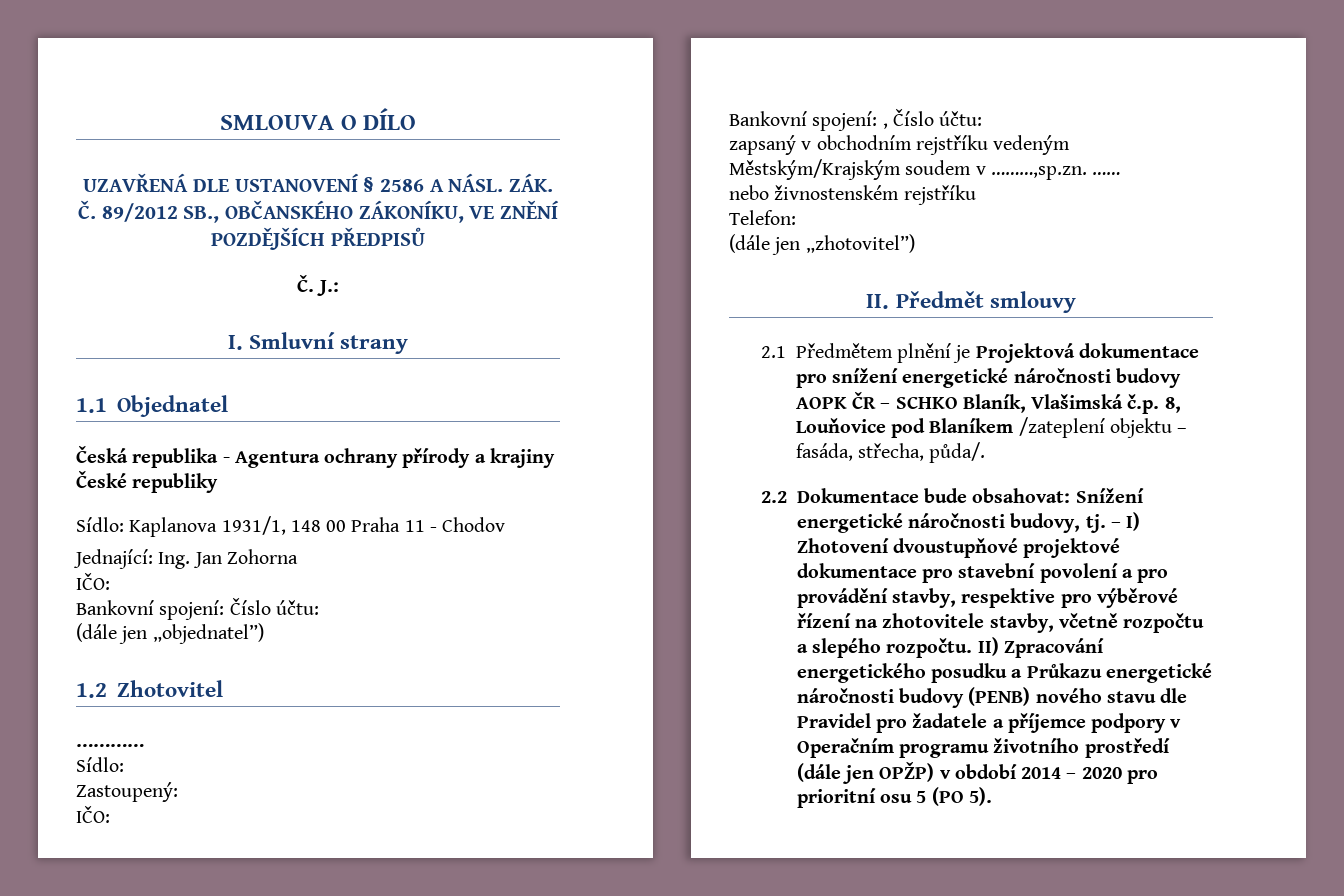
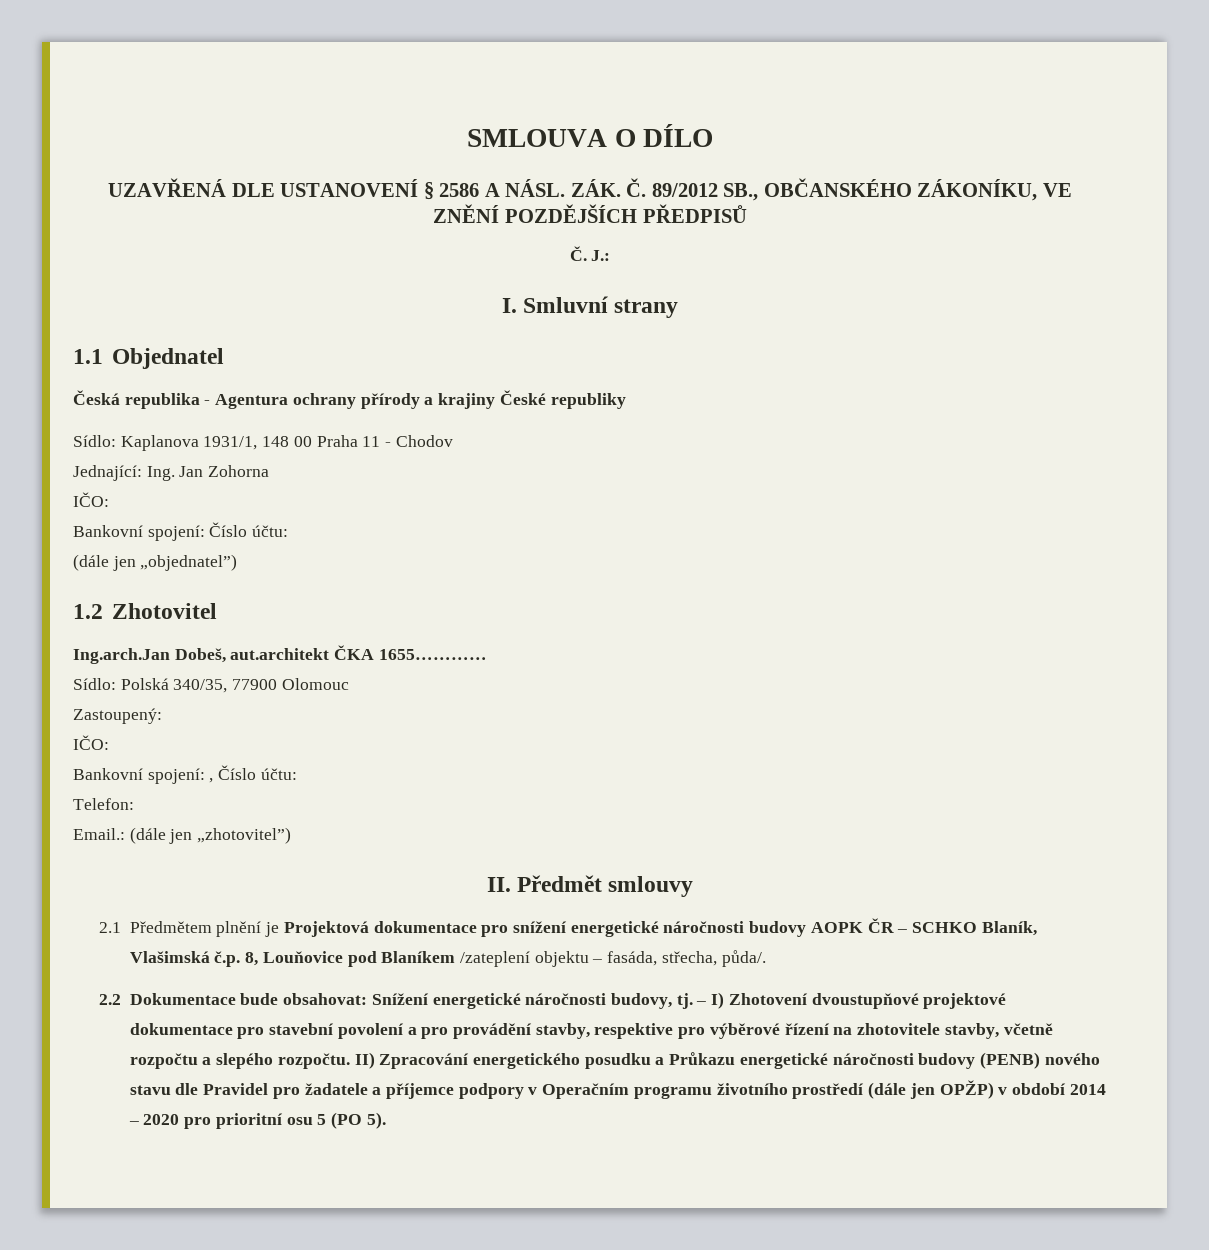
- …………
- Sídlo:
+ Ing.arch.Jan Dobeš, aut.architekt ČKA 1655…………
+ Sídlo: Polská 340/35, 77900 Olomouc
- zapsaný v obchodním rejstříku vedeným Městským/Krajským soudem v ………,sp.zn. ……
- nebo živnostenském rejstříku
- (dále jen „zhotovitel”)
+ Email.: (dále jen „zhotovitel”)

